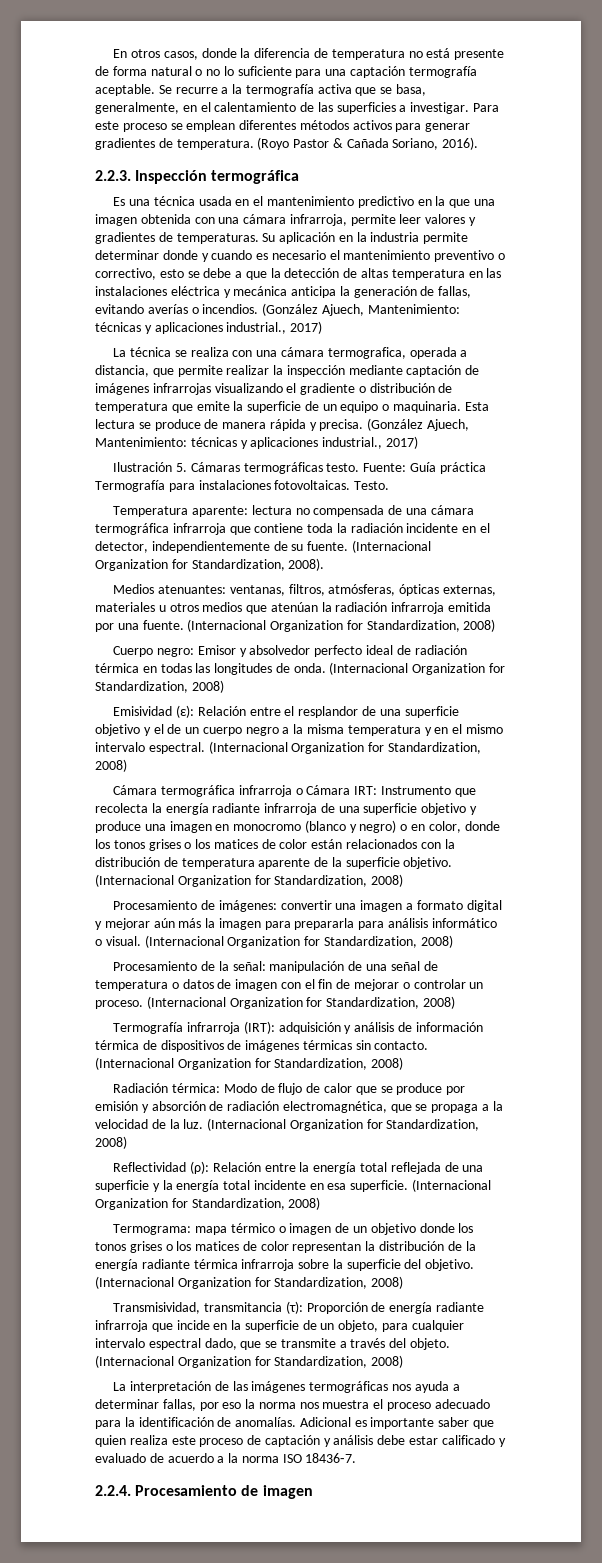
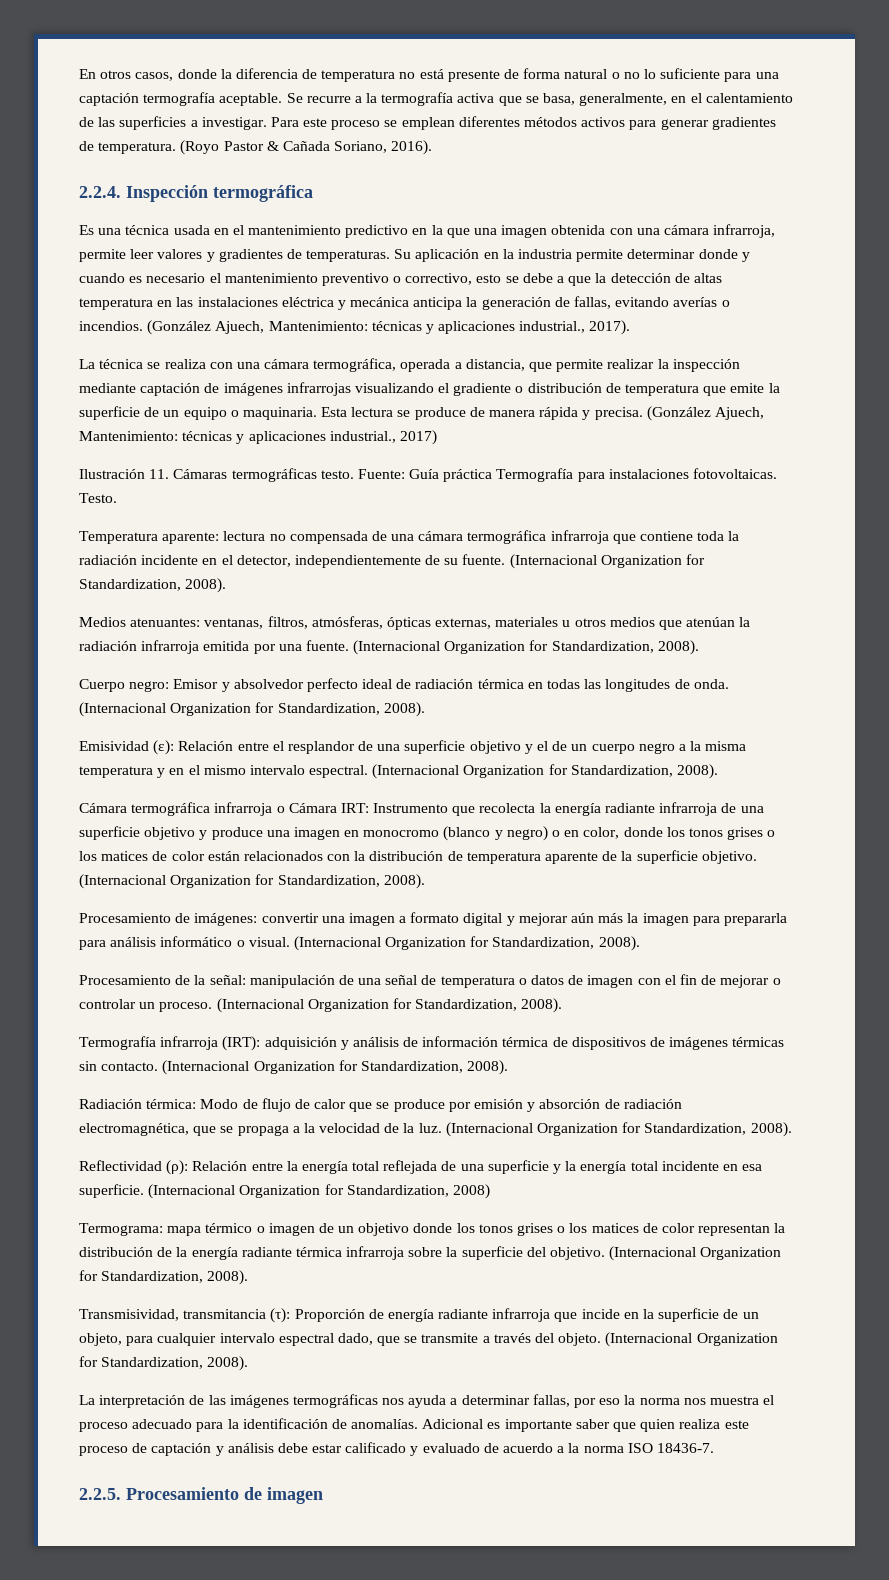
- 2.2.3. Inspección termográfica
+ 2.2.4. Inspección termográfica
- Su aplicación en la industria permite determinar donde y cuando es necesario el mantenimiento preventivo o correctivo, esto se debe a que la detección de altas temperatura en las instalaciones eléctrica y mecánica anticipa la generación de fallas, evitando averías o incendios. (González Ajuech, Mantenimiento: técnicas y aplicaciones industrial., 2017)
+ Su aplicación en la industria permite determinar donde y cuando es necesario el mantenimiento preventivo o correctivo, esto se debe a que la detección de altas temperatura en las instalaciones eléctrica y mecánica anticipa la generación de fallas, evitando averías o incendios. (González Ajuech, Mantenimiento: técnicas y aplicaciones industrial., 2017).
- La técnica se realiza con una cámara termografica, operada a distancia, que permite realizar la inspección mediante captación de imágenes infrarrojas visualizando el gradiente o distribución de temperatura que emite la superficie de un equipo o maquinaria.
+ La técnica se realiza con una cámara termográfica, operada a distancia, que permite realizar la inspección mediante captación de imágenes infrarrojas visualizando el gradiente o distribución de temperatura que emite la superficie de un equipo o maquinaria.
- Ilustración 5. Cámaras termográficas testo.
+ Ilustración 11. Cámaras termográficas testo.
- Medios atenuantes: ventanas, filtros, atmósferas, ópticas externas, materiales u otros medios que atenúan la radiación infrarroja emitida por una fuente. (Internacional Organization for Standardization, 2008)
+ Medios atenuantes: ventanas, filtros, atmósferas, ópticas externas, materiales u otros medios que atenúan la radiación infrarroja emitida por una fuente. (Internacional Organization for Standardization, 2008).
- Cuerpo negro: Emisor y absolvedor perfecto ideal de radiación térmica en todas las longitudes de onda. (Internacional Organization for Standardization, 2008)
+ Cuerpo negro: Emisor y absolvedor perfecto ideal de radiación térmica en todas las longitudes de onda. (Internacional Organization for Standardization, 2008).
- Emisividad (ε): Relación entre el resplandor de una superficie objetivo y el de un cuerpo negro a la misma temperatura y en el mismo intervalo espectral. (Internacional Organization for Standardization, 2008)
+ Emisividad (ε): Relación entre el resplandor de una superficie objetivo y el de un cuerpo negro a la misma temperatura y en el mismo intervalo espectral. (Internacional Organization for Standardization, 2008).
- Cámara termográfica infrarroja o Cámara IRT: Instrumento que recolecta la energía radiante infrarroja de una superficie objetivo y produce una imagen en monocromo (blanco y negro) o en color, donde los tonos grises o los matices de color están relacionados con la distribución de temperatura aparente de la superficie objetivo. (Internacional Organization for Standardization, 2008)
+ Cámara termográfica infrarroja o Cámara IRT: Instrumento que recolecta la energía radiante infrarroja de una superficie objetivo y produce una imagen en monocromo (blanco y negro) o en color, donde los tonos grises o los matices de color están relacionados con la distribución de temperatura aparente de la superficie objetivo. (Internacional Organization for Standardization, 2008).
- Procesamiento de imágenes: convertir una imagen a formato digital y mejorar aún más la imagen para prepararla para análisis informático o visual. (Internacional Organization for Standardization, 2008)
+ Procesamiento de imágenes: convertir una imagen a formato digital y mejorar aún más la imagen para prepararla para análisis informático o visual. (Internacional Organization for Standardization, 2008).
- Procesamiento de la señal: manipulación de una señal de temperatura o datos de imagen con el fin de mejorar o controlar un proceso. (Internacional Organization for Standardization, 2008)
+ Procesamiento de la señal: manipulación de una señal de temperatura o datos de imagen con el fin de mejorar o controlar un proceso. (Internacional Organization for Standardization, 2008).
- Termografía infrarroja (IRT): adquisición y análisis de información térmica de dispositivos de imágenes térmicas sin contacto. (Internacional Organization for Standardization, 2008)
+ Termografía infrarroja (IRT): adquisición y análisis de información térmica de dispositivos de imágenes térmicas sin contacto. (Internacional Organization for Standardization, 2008).
- Radiación térmica: Modo de flujo de calor que se produce por emisión y absorción de radiación electromagnética, que se propaga a la velocidad de la luz. (Internacional Organization for Standardization, 2008)
+ Radiación térmica: Modo de flujo de calor que se produce por emisión y absorción de radiación electromagnética, que se propaga a la velocidad de la luz. (Internacional Organization for Standardization, 2008).
- Termograma: mapa térmico o imagen de un objetivo donde los tonos grises o los matices de color representan la distribución de la energía radiante térmica infrarroja sobre la superficie del objetivo. (Internacional Organization for Standardization, 2008)
+ Termograma: mapa térmico o imagen de un objetivo donde los tonos grises o los matices de color representan la distribución de la energía radiante térmica infrarroja sobre la superficie del objetivo. (Internacional Organization for Standardization, 2008).
- Transmisividad, transmitancia (τ): Proporción de energía radiante infrarroja que incide en la superficie de un objeto, para cualquier intervalo espectral dado, que se transmite a través del objeto. (Internacional Organization for Standardization, 2008)
+ Transmisividad, transmitancia (τ): Proporción de energía radiante infrarroja que incide en la superficie de un objeto, para cualquier intervalo espectral dado, que se transmite a través del objeto. (Internacional Organization for Standardization, 2008).
- 2.2.4. Procesamiento de imagen
+ 2.2.5. Procesamiento de imagen

